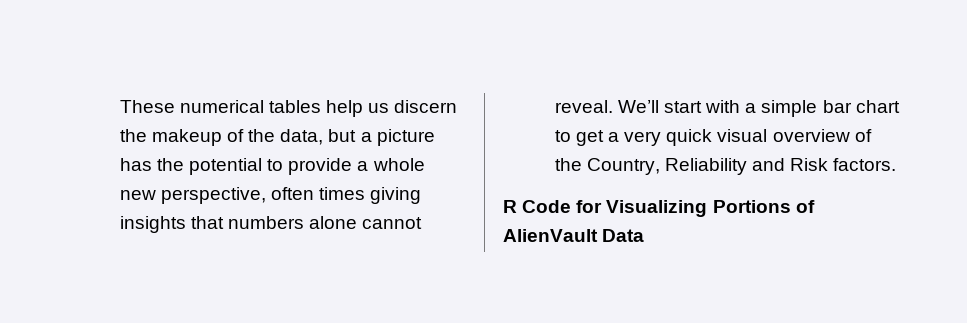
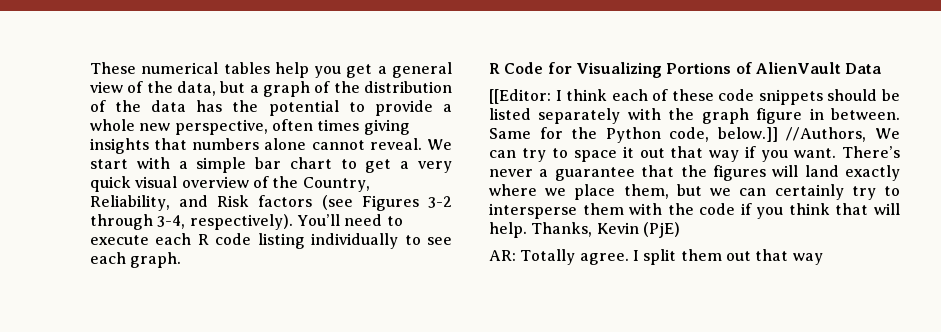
- These numerical tables help us discern the makeup of the data, but a picture has the potential to provide a whole new perspective, often times giving insights that numbers alone cannot reveal.
+ These numerical tables help you get a general view of the data, but a graph of the distribution of the data has the potential to provide a whole new perspective, often times giving insights that numbers alone cannot reveal.
- We’ll start with a simple bar chart to get a very quick visual overview of the Country, Reliability and Risk factors.
+ We start with a simple bar chart to get a very quick visual overview of the Country, Reliability, and Risk factors (see Figures 3-2 through 3-4, respectively). You’ll need to execute each R code listing individually to see each graph.
+ [[Editor: I think each of these code snippets should be listed separately with the graph figure in between. Same for the Python code, below.]] //Authors, We can try to space it out that way if you want. There’s never a guarantee that the figures will land exactly where we place them, but we can certainly try to intersperse them with the code if you think that will help. Thanks, Kevin (PjE)
+ AR: Totally agree. I split them out that way

